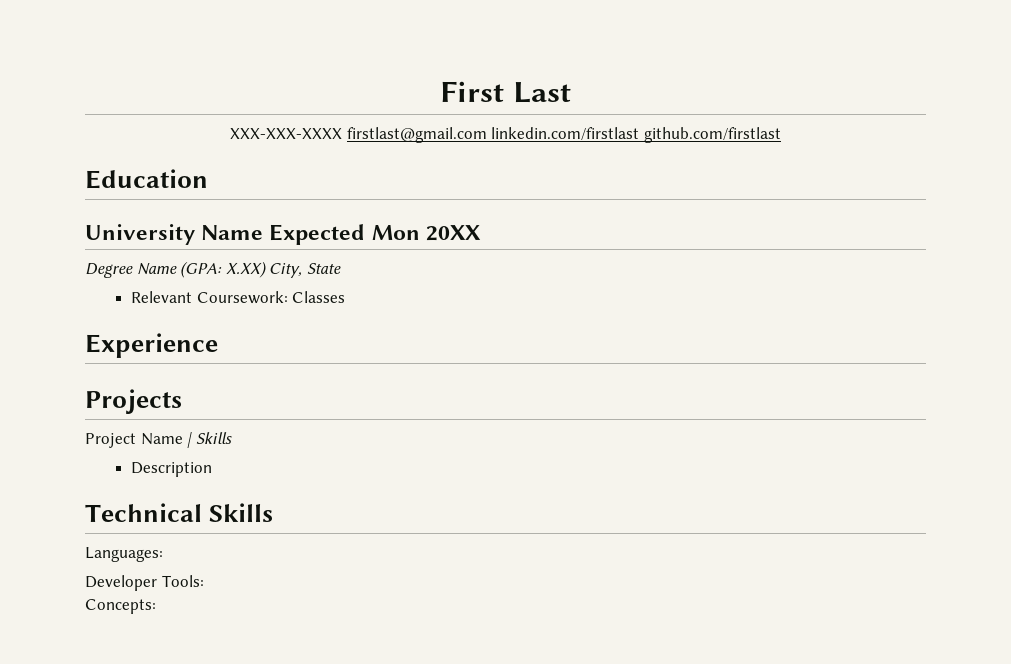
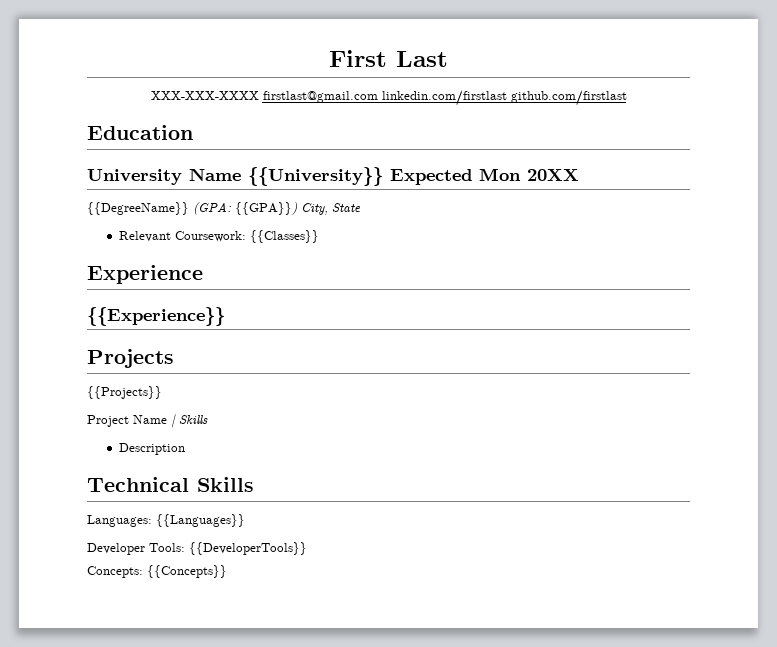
- University Name Expected Mon 20XX
+ University Name {{University}} Expected Mon 20XX
- Degree Name (GPA: X.XX) City, State
+ {{DegreeName}} (GPA: {{GPA}}) City, State
- Relevant Coursework: Classes
+ Relevant Coursework: {{Classes}}
+ {{Experience}}
+ {{Projects}}
- Languages:
+ Languages: {{Languages}}
- Developer Tools:
+ Developer Tools: {{DeveloperTools}}
- Concepts:
+ Concepts: {{Concepts}}

